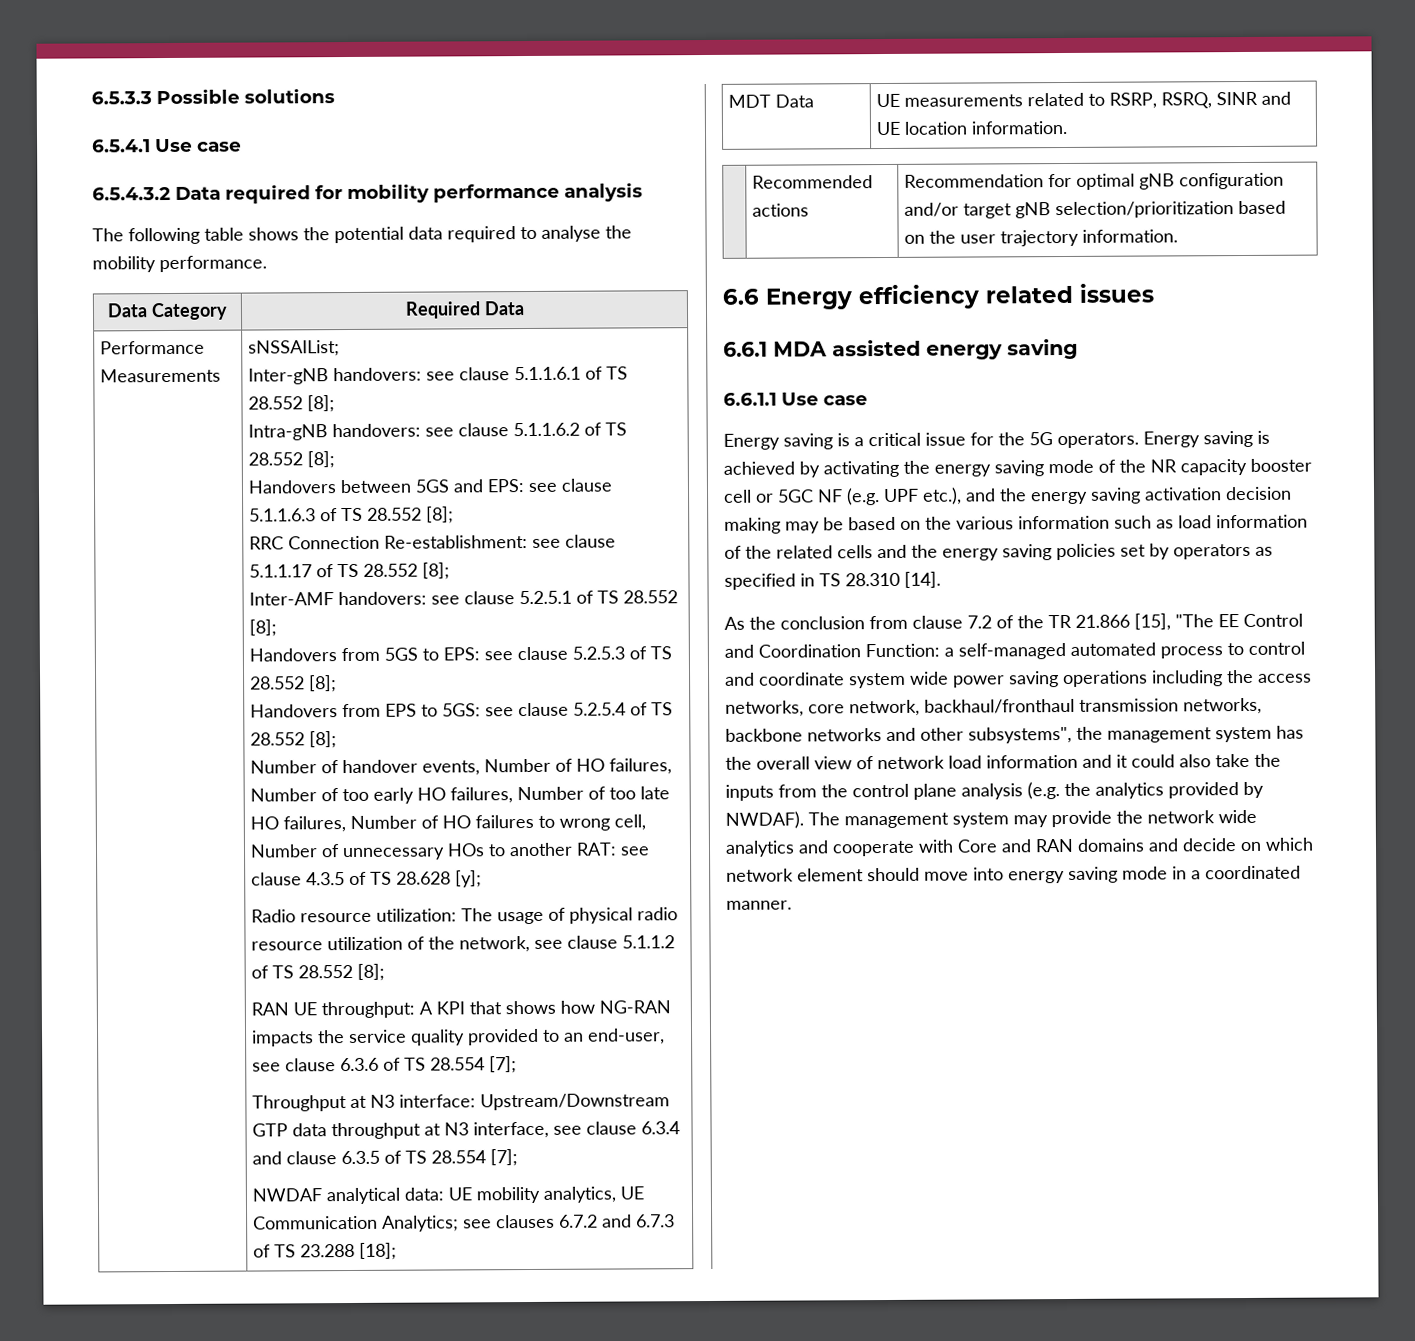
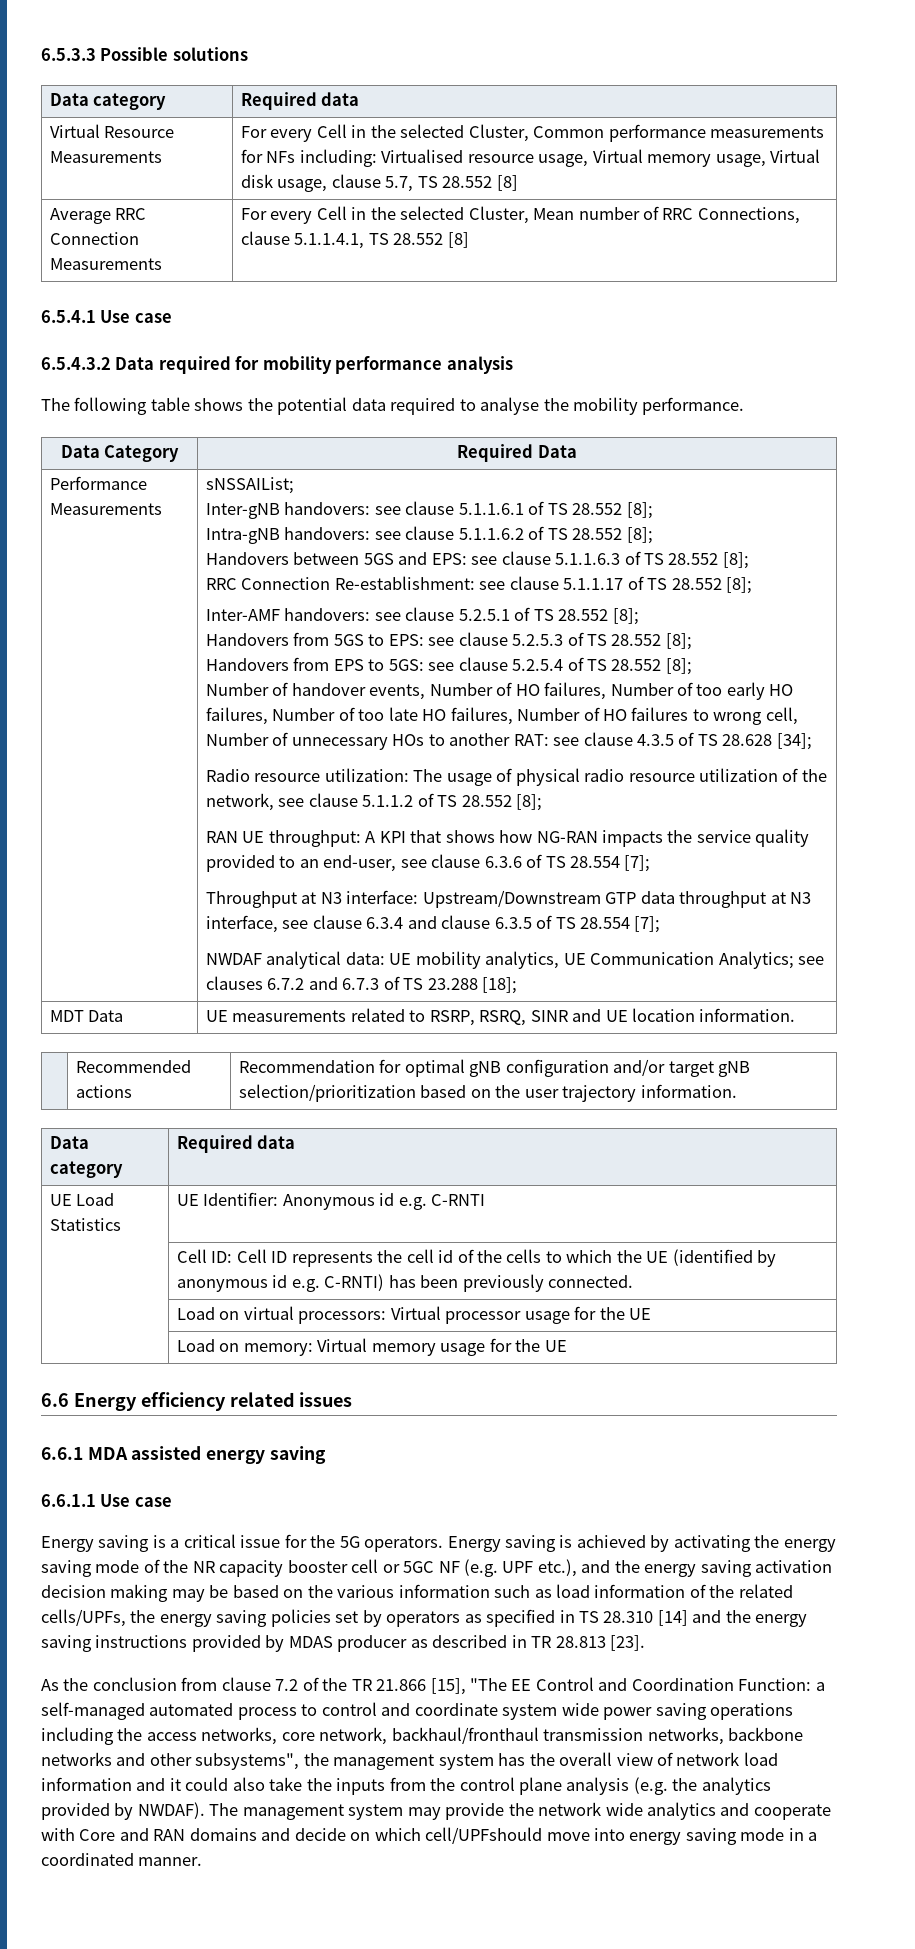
  6.5.3.3 Possible solutions
+ Data category | Required data
+ Virtual Resource Measurements | For every Cell in the selected Cluster, Common performance measurements for NFs including: Virtualised resource usage, Virtual memory usage, Virtual disk usage, clause 5.7, TS 28.552 [8]
+ Average RRC Connection Measurements | For every Cell in the selected Cluster, Mean number of RRC Connections, clause 5.1.1.4.1, TS 28.552 [8]
- Number of handover events, Number of HO failures, Number of too early HO failures, Number of too late HO failures, Number of HO failures to wrong cell, Number of unnecessary HOs to another RAT: see clause 4.3.5 of TS 28.628 [y];
+ Number of handover events, Number of HO failures, Number of too early HO failures, Number of too late HO failures, Number of HO failures to wrong cell, Number of unnecessary HOs to another RAT: see clause 4.3.5 of TS 28.628 [34];
  | Recommended actions | Recommendation for optimal gNB configuration and/or target gNB selection/prioritization based on the user trajectory information.
+ Data category | Required data
+ UE Load Statistics | UE Identifier: Anonymous id e.g. C-RNTI
+ | Cell ID: Cell ID represents the cell id of the cells to which the UE (identified by anonymous id e.g. C-RNTI) has been previously connected.
+ | Load on virtual processors: Virtual processor usage for the UE
+ | Load on memory: Virtual memory usage for the UE
- Energy saving is achieved by activating the energy saving mode of the NR capacity booster cell or 5GC NF (e.g. UPF etc.), and the energy saving activation decision making may be based on the various information such as load information of the related cells and the energy saving policies set by operators as specified in TS 28.310 [14].
+ Energy saving is achieved by activating the energy saving mode of the NR capacity booster cell or 5GC NF (e.g. UPF etc.), and the energy saving activation decision making may be based on the various information such as load information of the related cells/UPFs, the energy saving policies set by operators as specified in TS 28.310 [14] and the energy saving instructions provided by MDAS producer as described in TR 28.813 [23].
- The management system may provide the network wide analytics and cooperate with Core and RAN domains and decide on which network element should move into energy saving mode in a coordinated manner.
+ The management system may provide the network wide analytics and cooperate with Core and RAN domains and decide on which cell/UPFshould move into energy saving mode in a coordinated manner.

